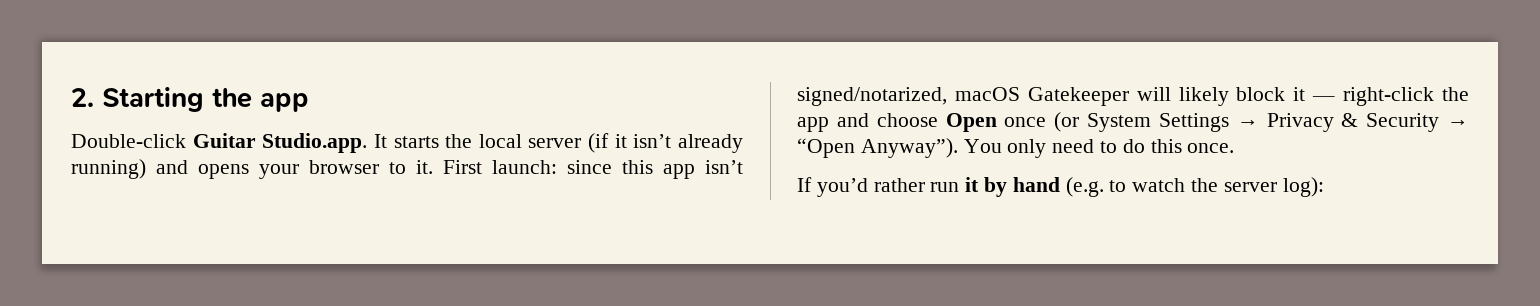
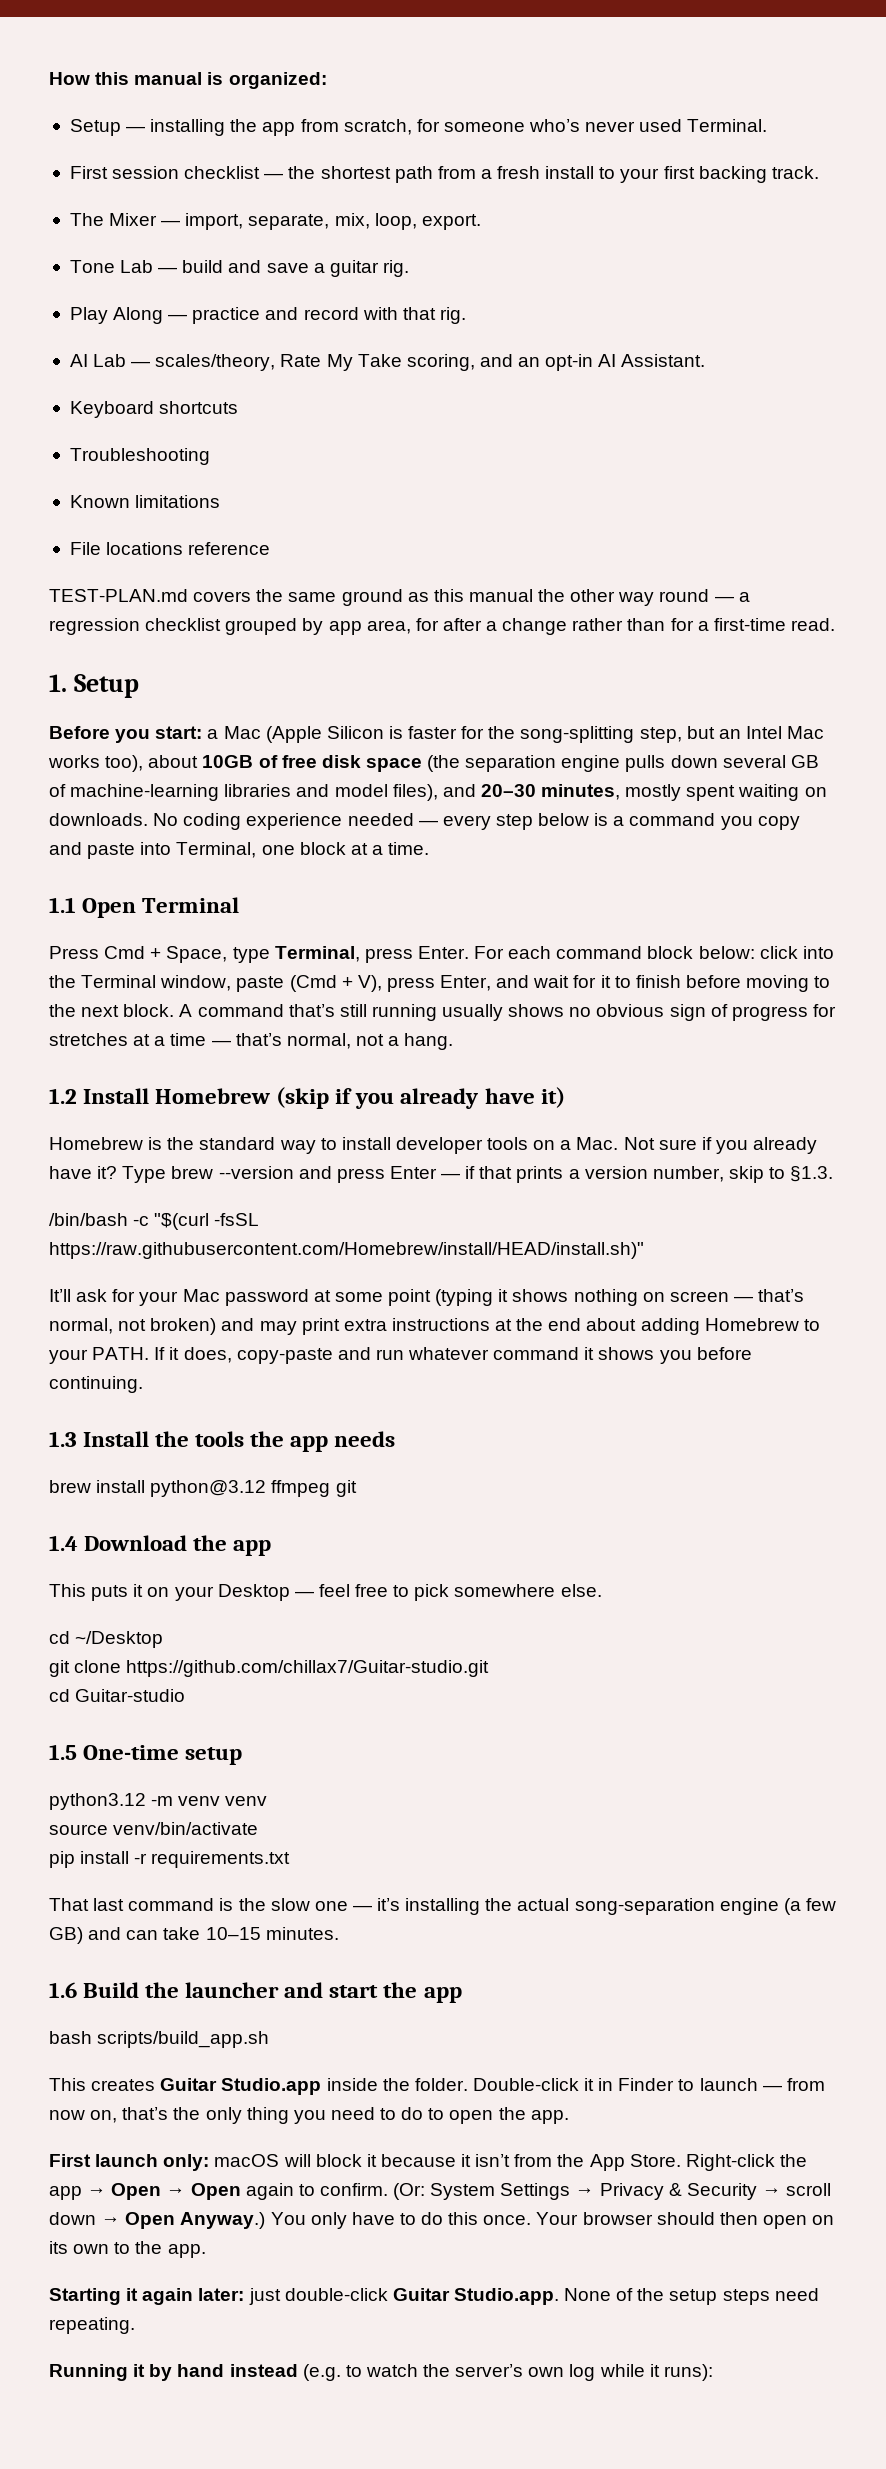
- 2. Starting the app
- Double-click Guitar Studio.app. It starts the local server (if it isn’t already running) and opens your browser to it. First launch: since this app isn’t signed/notarized, macOS Gatekeeper will likely block it — right-click the app and choose Open once (or System Settings → Privacy & Security → “Open Anyway”).
+ How this manual is organized:
+ Setup — installing the app from scratch, for someone who’s never used Terminal.
+ First session checklist — the shortest path from a fresh install to your first backing track.
+ The Mixer — import, separate, mix, loop, export.
+ Tone Lab — build and save a guitar rig.
+ Play Along — practice and record with that rig.
+ AI Lab — scales/theory, Rate My Take scoring, and an opt-in AI Assistant.
+ Keyboard shortcuts
+ Troubleshooting
+ Known limitations
+ File locations reference
+ TEST-PLAN.md covers the same ground as this manual the other way round — a regression checklist grouped by app area, for after a change rather than for a first-time read.
+ 1. Setup
+ Before you start: a Mac (Apple Silicon is faster for the song-splitting step, but an Intel Mac works too), about 10GB of free disk space (the separation engine pulls down several GB of machine-learning libraries and model files), and 20–30 minutes, mostly spent waiting on downloads. No coding experience needed — every step below is a command you copy and paste into Terminal, one block at a time.
+ 1.1 Open Terminal
+ Press Cmd + Space, type Terminal, press Enter. For each command block below: click into the Terminal window, paste (Cmd + V), press Enter, and wait for it to finish before moving to the next block. A command that’s still running usually shows no obvious sign of progress for stretches at a time — that’s normal, not a hang.
+ 1.2 Install Homebrew (skip if you already have it)
+ Homebrew is the standard way to install developer tools on a Mac. Not sure if you already have it? Type brew --version and press Enter — if that prints a version number, skip to §1.3.
+ /bin/bash -c "$(curl -fsSL https://raw.githubusercontent.com/Homebrew/install/HEAD/install.sh)"
+ It’ll ask for your Mac password at some point (typing it shows nothing on screen — that’s normal, not broken) and may print extra instructions at the end about adding Homebrew to your PATH. If it does, copy-paste and run whatever command it shows you before continuing.
+ 1.3 Install the tools the app needs
+ brew install python@3.12 ffmpeg git
+ 1.4 Download the app
+ This puts it on your Desktop — feel free to pick somewhere else.
+ cd ~/Desktop
+ git clone https://github.com/chillax7/Guitar-studio.git
+ cd Guitar-studio
+ 1.5 One-time setup
+ python3.12 -m venv venv
+ source venv/bin/activate
+ pip install -r requirements.txt
+ That last command is the slow one — it’s installing the actual song-separation engine (a few GB) and can take 10–15 minutes.
+ 1.6 Build the launcher and start the app
+ bash scripts/build_app.sh
+ This creates Guitar Studio.app inside the folder. Double-click it in Finder to launch — from now on, that’s the only thing you need to do to open the app.
+ First launch only: macOS will block it because it isn’t from the App Store. Right-click the app → Open → Open again to confirm. (Or: System Settings → Privacy & Security → scroll down → Open Anyway.)
- You only need to do this once.
- If you’d rather run it by hand (e.g. to watch the server log):
+ You only have to do this once. Your browser should then open on its own to the app.
+ Starting it again later: just double-click Guitar Studio.app. None of the setup steps need repeating.
+ Running it by hand instead (e.g. to watch the server’s own log while it runs):

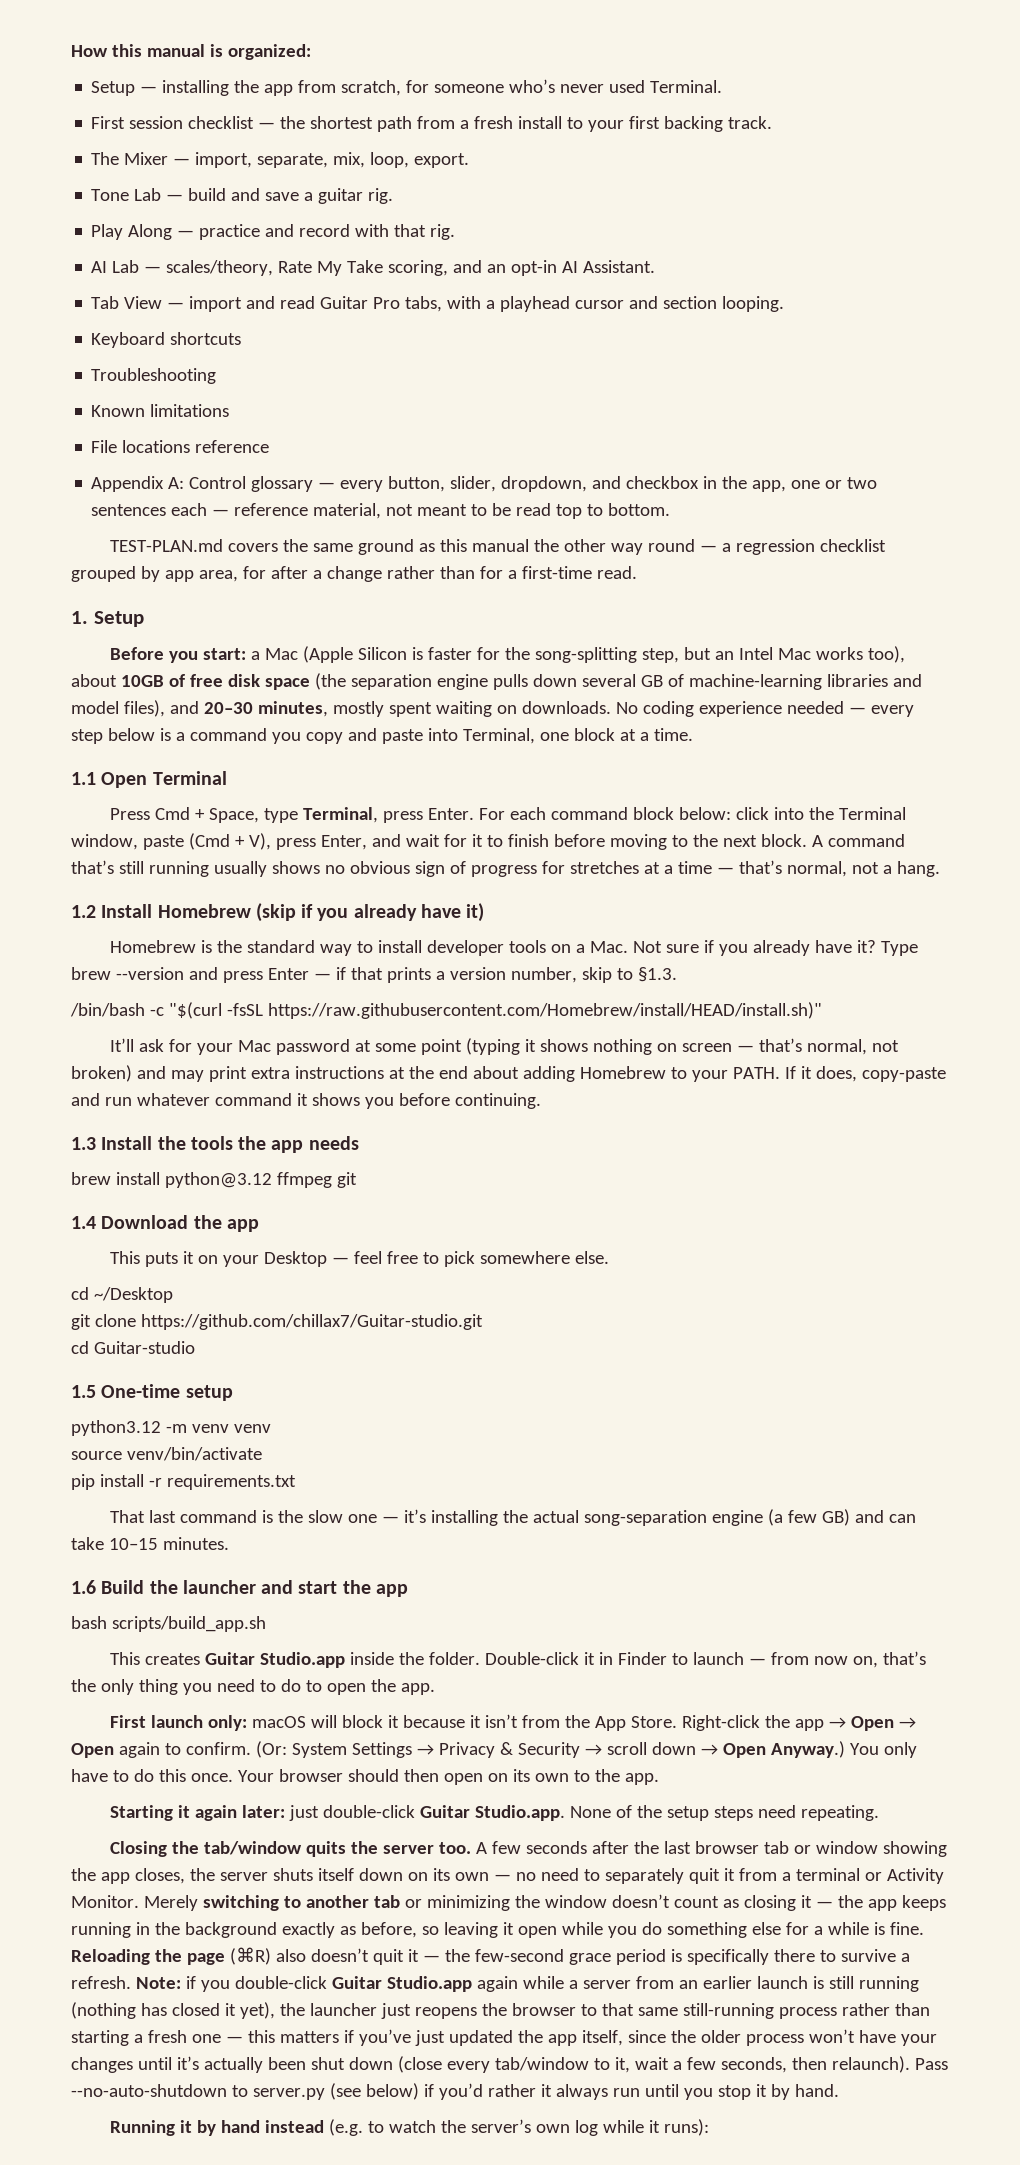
+ Tab View — import and read Guitar Pro tabs, with a playhead cursor and section looping.
+ Appendix A: Control glossary — every button, slider, dropdown, and checkbox in the app, one or two sentences each — reference material, not meant to be read top to bottom.
+ Closing the tab/window quits the server too. A few seconds after the last browser tab or window showing the app closes, the server shuts itself down on its own — no need to separately quit it from a terminal or Activity Monitor. Merely switching to another tab or minimizing the window doesn’t count as closing it — the app keeps running in the background exactly as before, so leaving it open while you do something else for a while is fine. Reloading the page (⌘R) also doesn’t quit it — the few-second grace period is specifically there to survive a refresh. Note: if you double-click Guitar Studio.app again while a server from an earlier launch is still running (nothing has closed it yet), the launcher just reopens the browser to that same still-running process rather than starting a fresh one — this matters if you’ve just updated the app itself, since the older process won’t have your changes until it’s actually been shut down (close every tab/window to it, wait a few seconds, then relaunch). Pass --no-auto-shutdown to server.py (see below) if you’d rather it always run until you stop it by hand.

